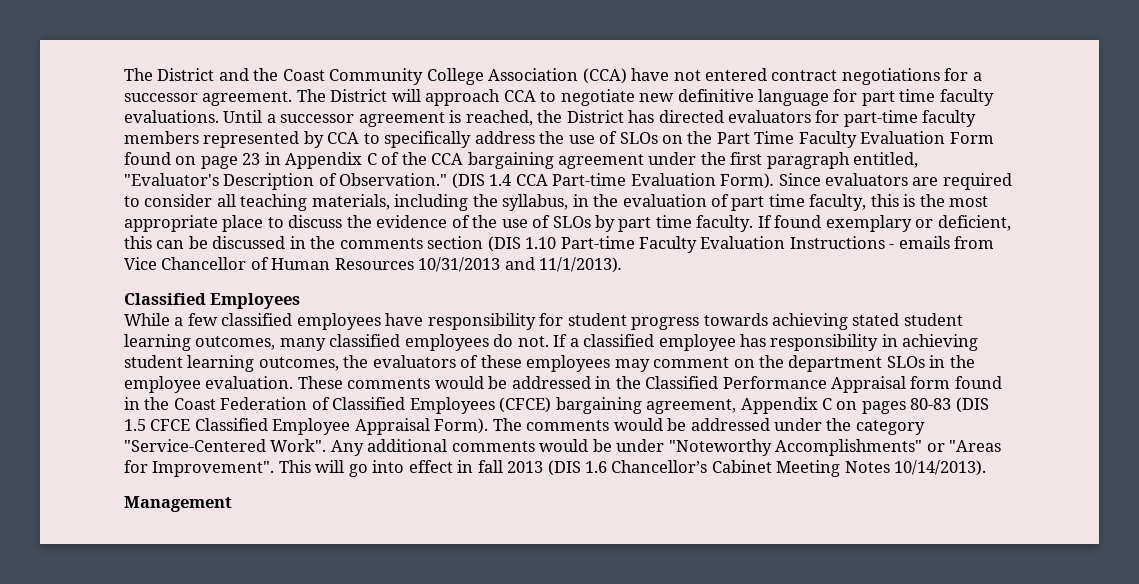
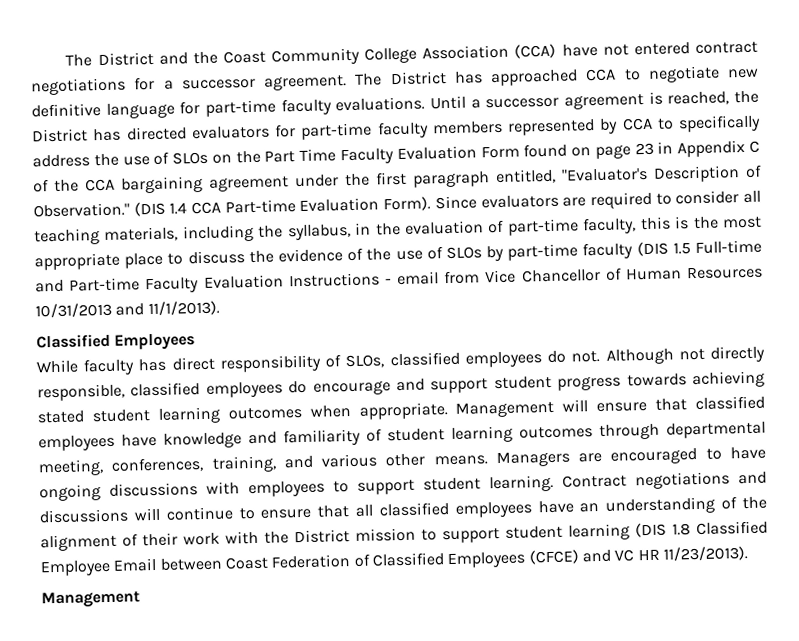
- The District will approach CCA to negotiate new definitive language for part time faculty evaluations.
+ The District has approached CCA to negotiate new definitive language for part-time faculty evaluations.
- Since evaluators are required to consider all teaching materials, including the syllabus, in the evaluation of part time faculty, this is the most appropriate place to discuss the evidence of the use of SLOs by part time faculty. If found exemplary or deficient, this can be discussed in the comments section (DIS 1.10 Part-time Faculty Evaluation Instructions - emails from Vice Chancellor of Human Resources 10/31/2013 and 11/1/2013).
+ Since evaluators are required to consider all teaching materials, including the syllabus, in the evaluation of part-time faculty, this is the most appropriate place to discuss the evidence of the use of SLOs by part-time faculty (DIS 1.5 Full-time and Part-time Faculty Evaluation Instructions - email from Vice Chancellor of Human Resources 10/31/2013 and 11/1/2013).
- While a few classified employees have responsibility for student progress towards achieving stated student learning outcomes, many classified employees do not. If a classified employee has responsibility in achieving student learning outcomes, the evaluators of these employees may comment on the department SLOs in the employee evaluation. These comments would be addressed in the Classified Performance Appraisal form found in the Coast Federation of Classified Employees (CFCE) bargaining agreement, Appendix C on pages 80-83 (DIS 1.5 CFCE Classified Employee Appraisal Form). The comments would be addressed under the category "Service-Centered Work". Any additional comments would be under "Noteworthy Accomplishments" or "Areas for Improvement". This will go into effect in fall 2013 (DIS 1.6 Chancellor’s Cabinet Meeting Notes 10/14/2013).
+ While faculty has direct responsibility of SLOs, classified employees do not. Although not directly responsible, classified employees do encourage and support student progress towards achieving stated student learning outcomes when appropriate. Management will ensure that classified employees have knowledge and familiarity of student learning outcomes through departmental meeting, conferences, training, and various other means. Managers are encouraged to have ongoing discussions with employees to support student learning. Contract negotiations and discussions will continue to ensure that all classified employees have an understanding of the alignment of their work with the District mission to support student learning (DIS 1.8 Classified Employee Email between Coast Federation of Classified Employees (CFCE) and VC HR 11/23/2013).

